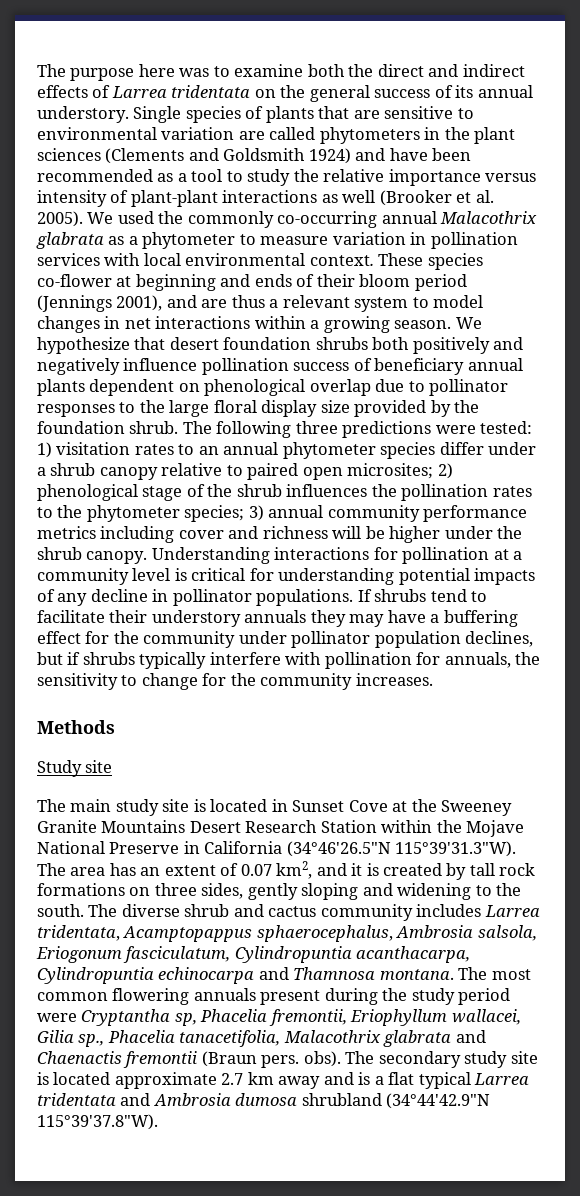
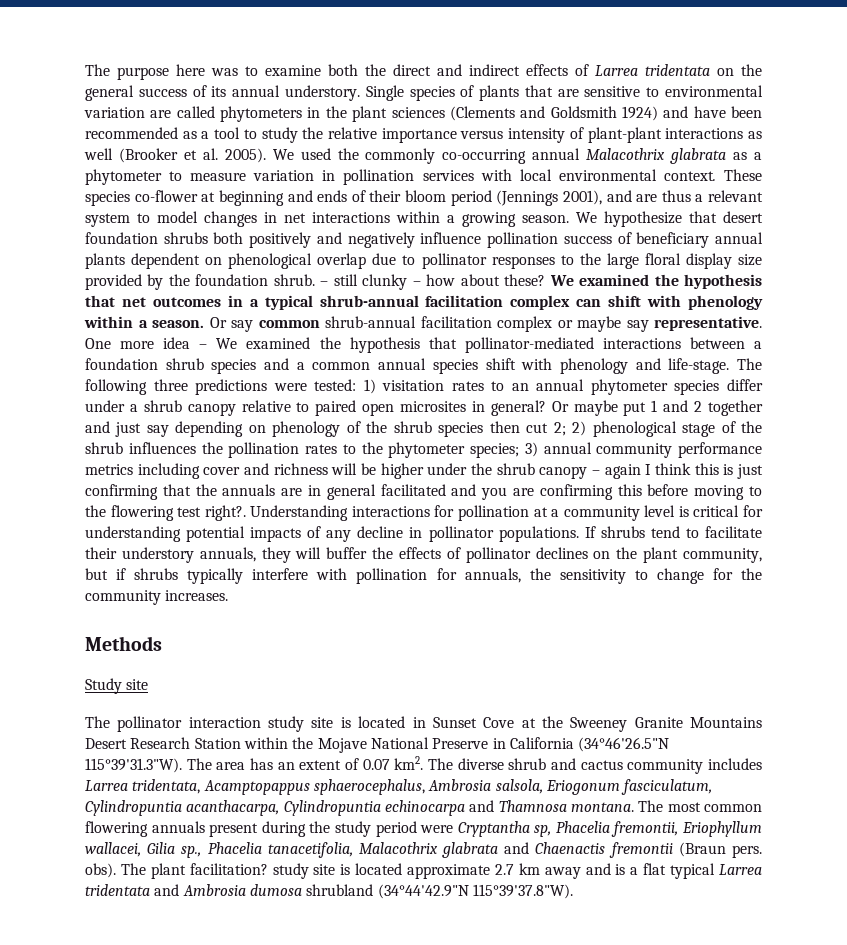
+ – still clunky – how about these? We examined the hypothesis that net outcomes in a typical shrub-annual facilitation complex can shift with phenology within a season. Or say common shrub-annual facilitation complex or maybe say representative. One more idea – We examined the hypothesis that pollinator-mediated interactions between a foundation shrub species and a common annual species shift with phenology and life-stage.
- The following three predictions were tested: 1) visitation rates to an annual phytometer species differ under a shrub canopy relative to paired open microsites; 2) phenological stage of the shrub influences the pollination rates to the phytometer species; 3) annual community performance metrics including cover and richness will be higher under the shrub canopy.
+ The following three predictions were tested: 1) visitation rates to an annual phytometer species differ under a shrub canopy relative to paired open microsites in general? Or maybe put 1 and 2 together and just say depending on phenology of the shrub species then cut 2; 2) phenological stage of the shrub influences the pollination rates to the phytometer species; 3) annual community performance metrics including cover and richness will be higher under the shrub canopy – again I think this is just confirming that the annuals are in general facilitated and you are confirming this before moving to the flowering test right?.
- If shrubs tend to facilitate their understory annuals they may have a buffering effect for the community under pollinator population declines, but if shrubs typically interfere with pollination for annuals, the sensitivity to change for the community increases.
+ If shrubs tend to facilitate their understory annuals, they will buffer the effects of pollinator declines on the plant community, but if shrubs typically interfere with pollination for annuals, the sensitivity to change for the community increases.
- The main study site is located in Sunset Cove at the Sweeney Granite Mountains Desert Research Station within the Mojave National Preserve in California (34°46'26.5"N 115°39'31.3"W). The area has an extent of 0.07 km2, and it is created by tall rock formations on three sides, gently sloping and widening to the south.
+ The pollinator interaction study site is located in Sunset Cove at the Sweeney Granite Mountains Desert Research Station within the Mojave National Preserve in California (34°46'26.5"N 115°39'31.3"W). The area has an extent of 0.07 km2.
- The secondary study site is located approximate 2.7 km away and is a flat typical Larrea tridentata and Ambrosia dumosa shrubland (34°44'42.9"N 115°39'37.8"W).
+ The plant facilitation? study site is located approximate 2.7 km away and is a flat typical Larrea tridentata and Ambrosia dumosa shrubland (34°44'42.9"N 115°39'37.8"W).

